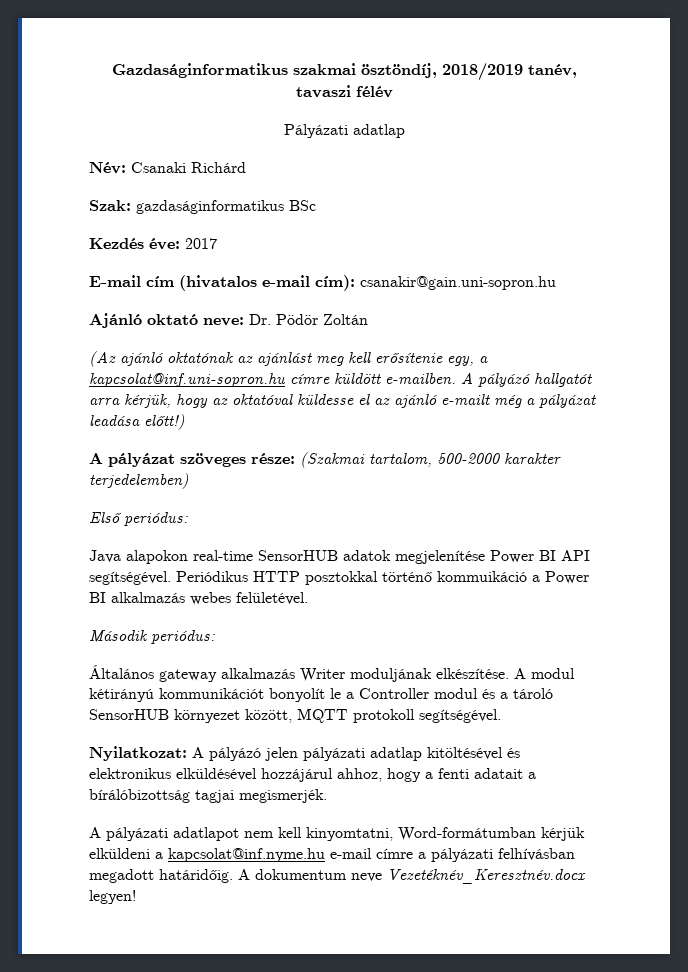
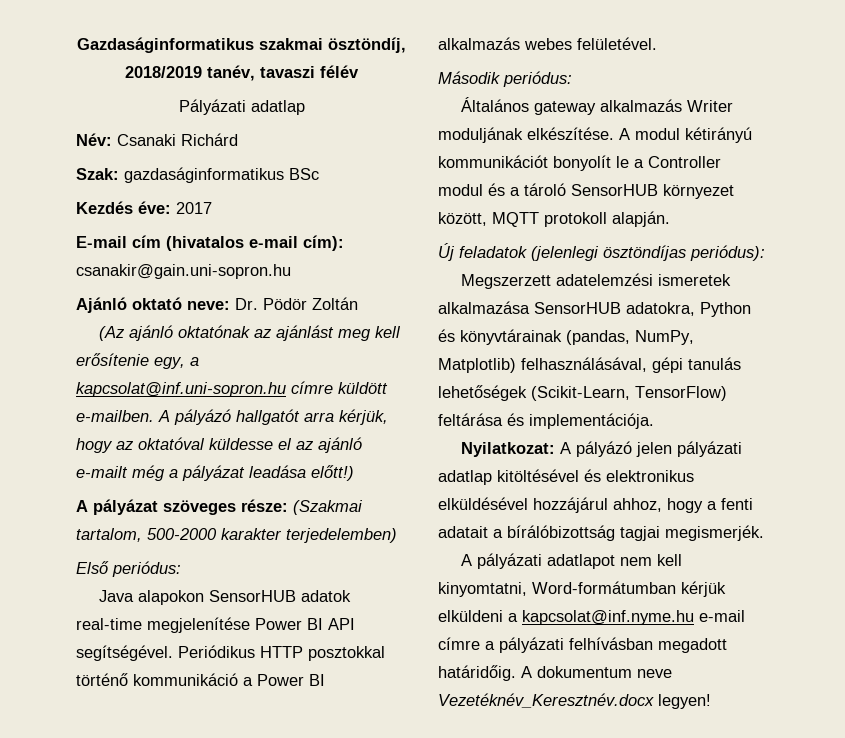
- Java alapokon real-time SensorHUB adatok megjelenítése Power BI API segítségével.
+ Java alapokon SensorHUB adatok real-time megjelenítése Power BI API segítségével.
- Periódikus HTTP posztokkal történő kommuikáció a Power BI alkalmazás webes felületével.
+ Periódikus HTTP posztokkal történő kommunikáció a Power BI alkalmazás webes felületével.
- A modul kétirányú kommunikációt bonyolít le a Controller modul és a tároló SensorHUB környezet között, MQTT protokoll segítségével.
+ A modul kétirányú kommunikációt bonyolít le a Controller modul és a tároló SensorHUB környezet között, MQTT protokoll alapján.
+ Új feladatok (jelenlegi ösztöndíjas periódus):
+ Megszerzett adatelemzési ismeretek alkalmazása SensorHUB adatokra, Python és könyvtárainak (pandas, NumPy, Matplotlib) felhasználásával, gépi tanulás lehetőségek (Scikit-Learn, TensorFlow) feltárása és implementációja.

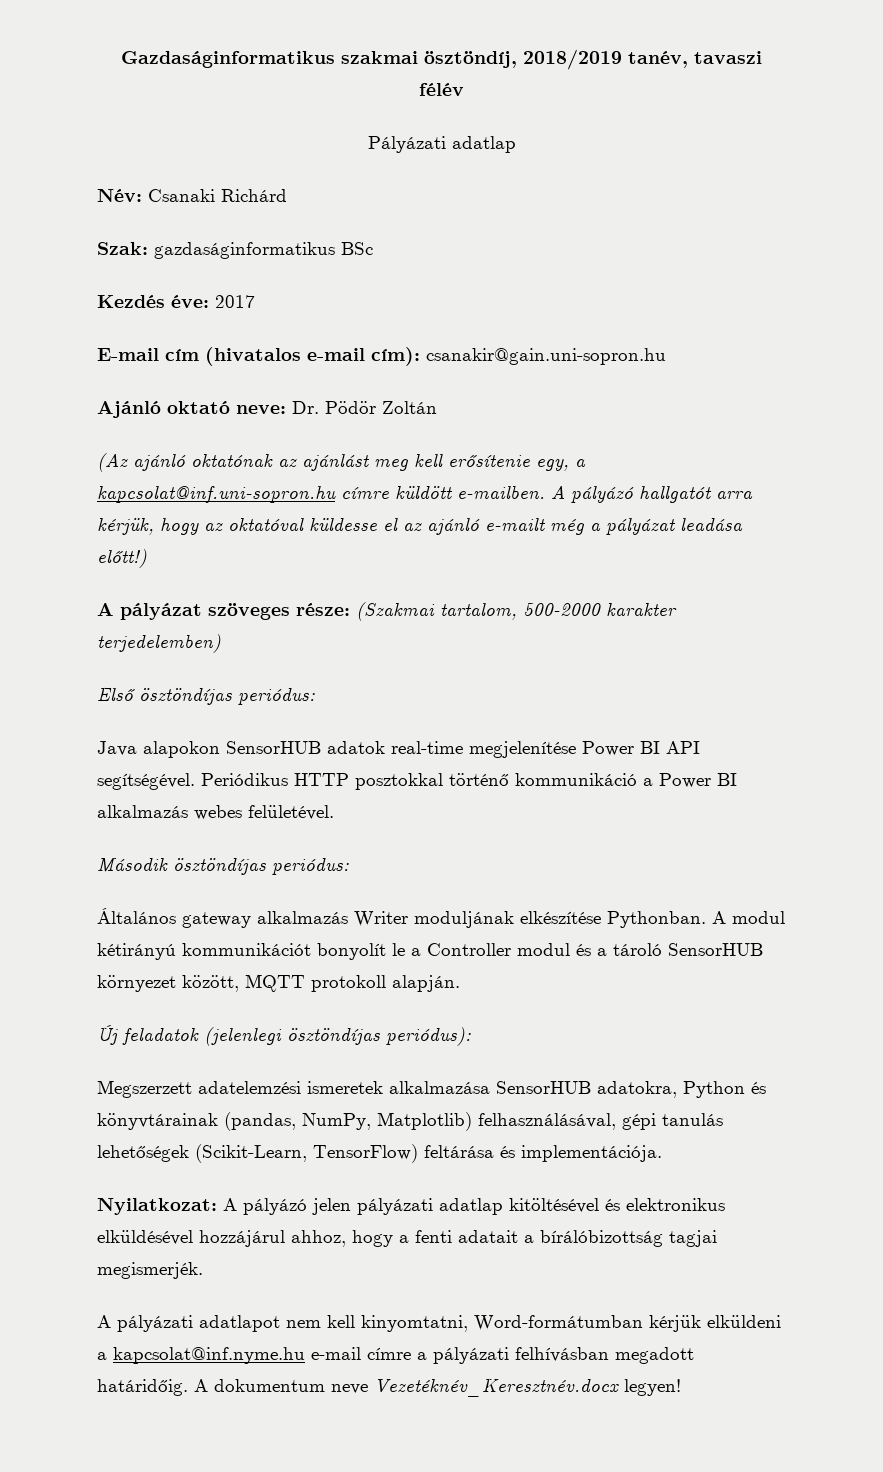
- Első periódus:
+ Első ösztöndíjas periódus:
- Második periódus:
+ Második ösztöndíjas periódus:
- Általános gateway alkalmazás Writer moduljának elkészítése.
+ Általános gateway alkalmazás Writer moduljának elkészítése Pythonban.

